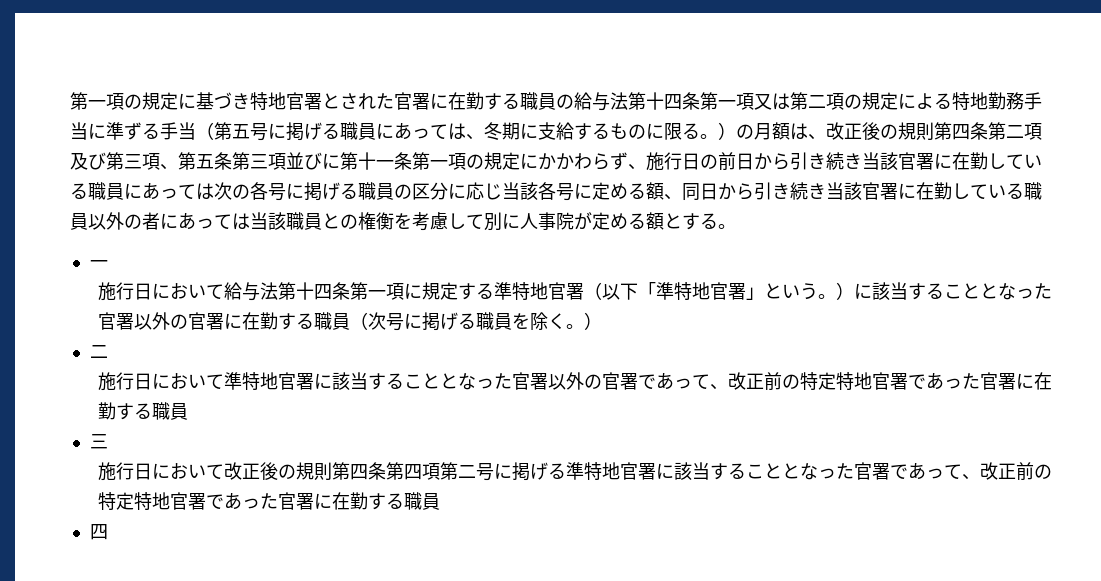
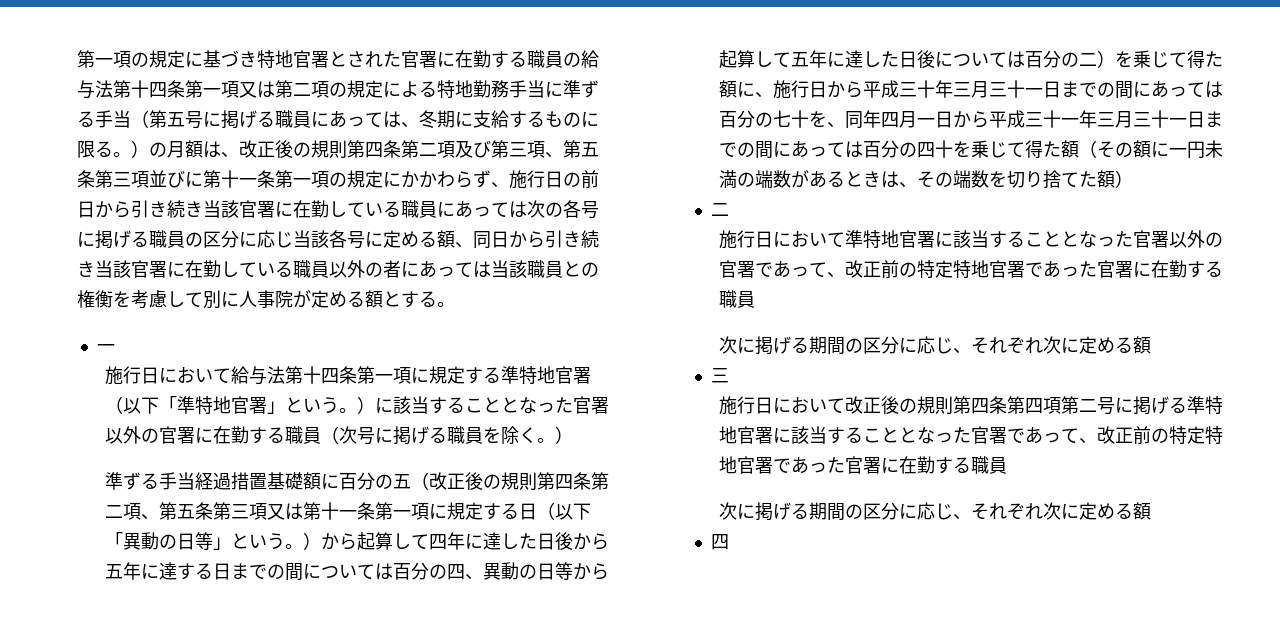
+ 準ずる手当経過措置基礎額に百分の五（改正後の規則第四条第二項、第五条第三項又は第十一条第一項に規定する日（以下「異動の日等」という。）から起算して四年に達した日後から五年に達する日までの間については百分の四、異動の日等から起算して五年に達した日後については百分の二）を乗じて得た額に、施行日から平成三十年三月三十一日までの間にあっては百分の七十を、同年四月一日から平成三十一年三月三十一日までの間にあっては百分の四十を乗じて得た額（その額に一円未満の端数があるときは、その端数を切り捨てた額）
  施行日において準特地官署に該当することとなった官署以外の官署であって、改正前の特定特地官署であった官署に在勤する職員
+ 次に掲げる期間の区分に応じ、それぞれ次に定める額
  施行日において改正後の規則第四条第四項第二号に掲げる準特地官署に該当することとなった官署であって、改正前の特定特地官署であった官署に在勤する職員
+ 次に掲げる期間の区分に応じ、それぞれ次に定める額

